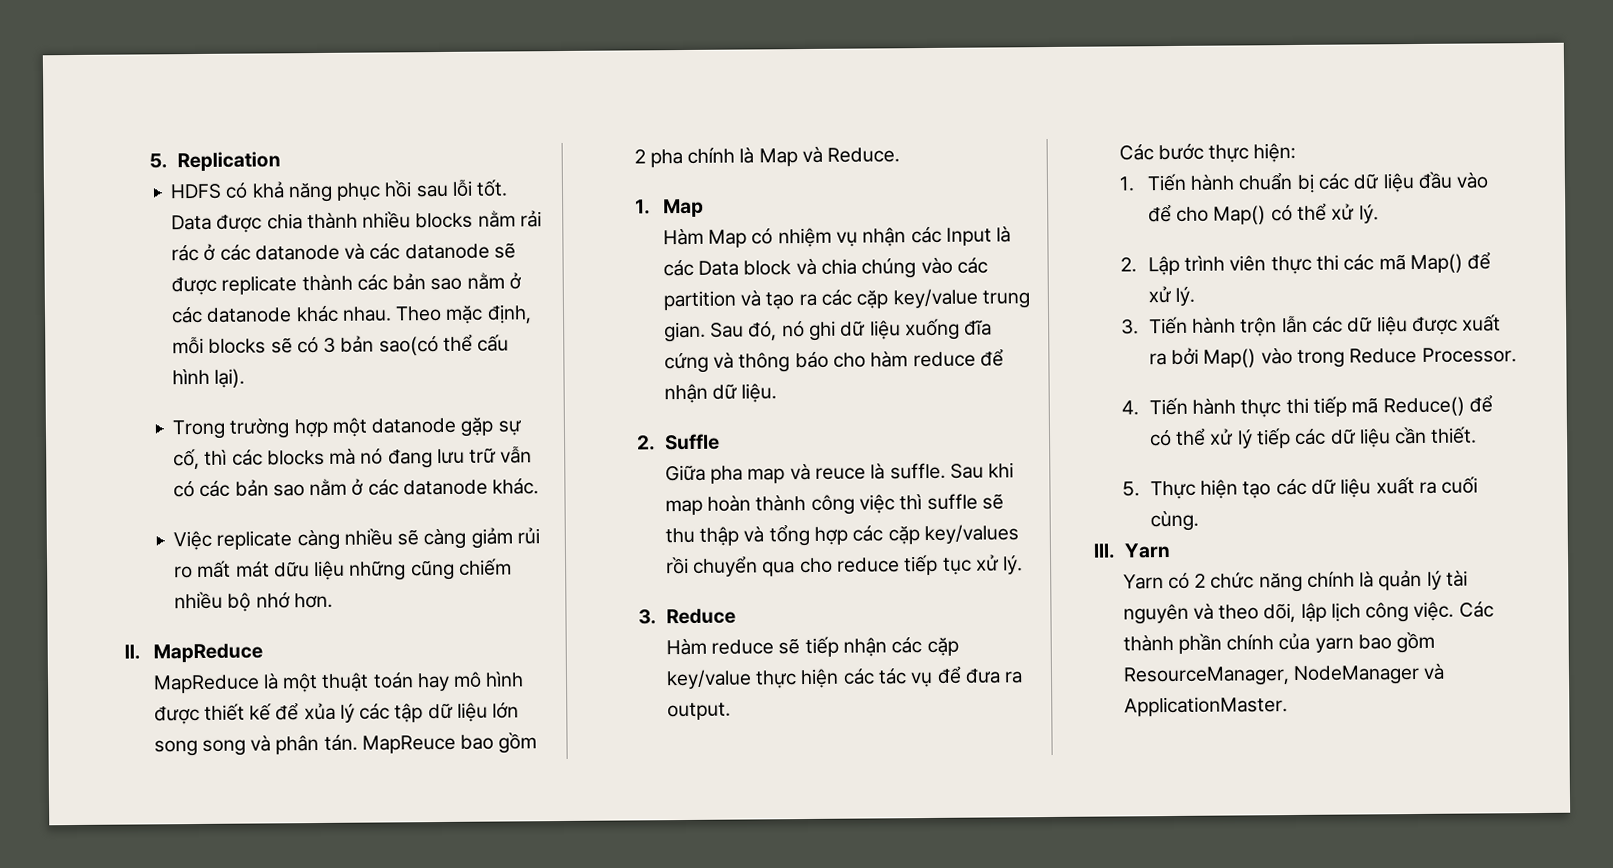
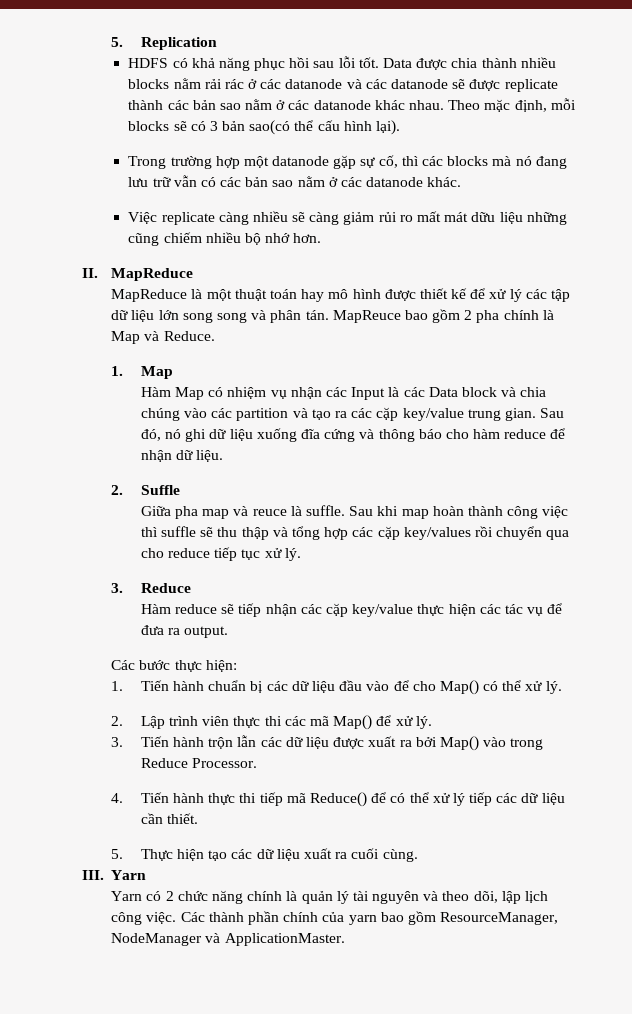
- MapReduce là một thuật toán hay mô hình được thiết kế để xủa lý các tập dữ liệu lớn song song và phân tán.
+ MapReduce là một thuật toán hay mô hình được thiết kế để xử lý các tập dữ liệu lớn song song và phân tán.

